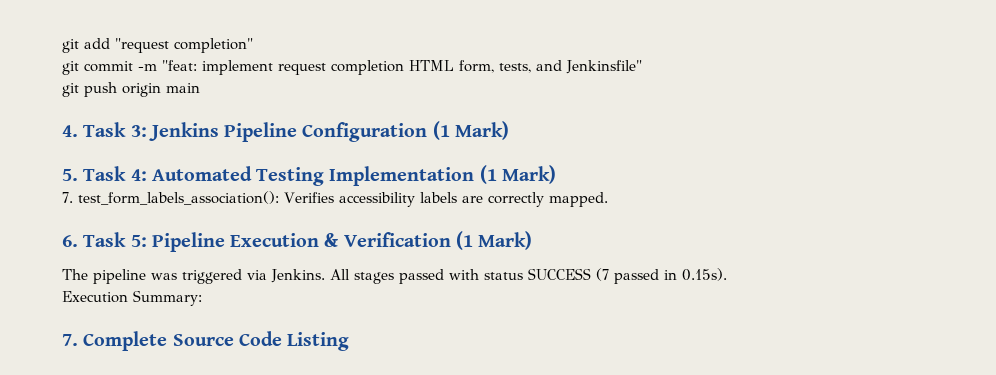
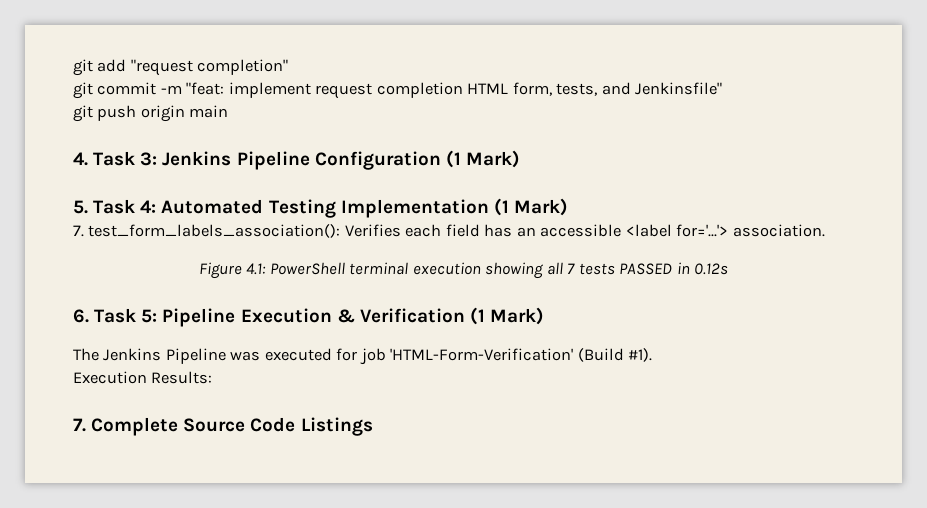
- 7. test_form_labels_association(): Verifies accessibility labels are correctly mapped.
+ 7. test_form_labels_association(): Verifies each field has an accessible <label for='...'> association.
+ Figure 4.1: PowerShell terminal execution showing all 7 tests PASSED in 0.12s
- The pipeline was triggered via Jenkins. All stages passed with status SUCCESS (7 passed in 0.15s).
- Execution Summary:
+ The Jenkins Pipeline was executed for job 'HTML-Form-Verification' (Build #1).
+ Execution Results:
- 7. Complete Source Code Listing
+ 7. Complete Source Code Listings

